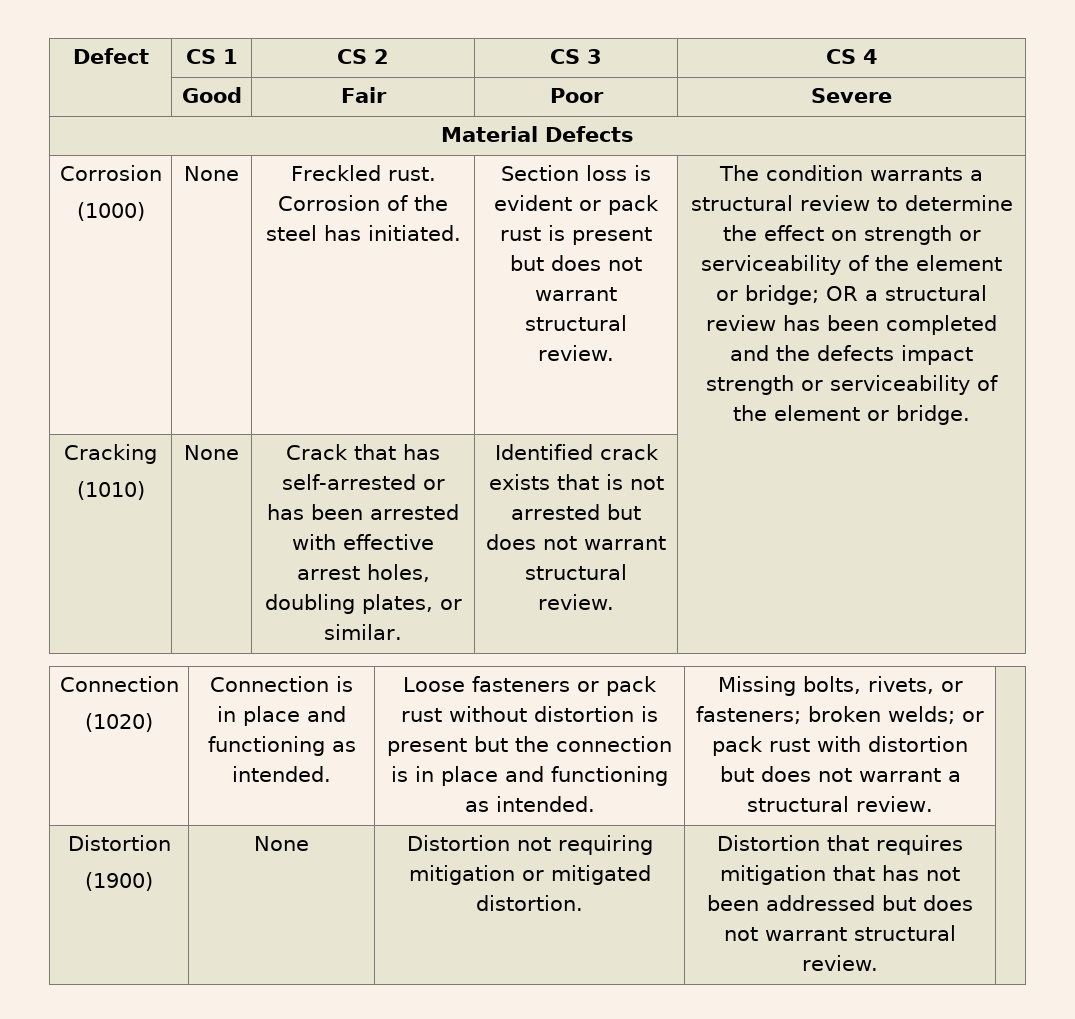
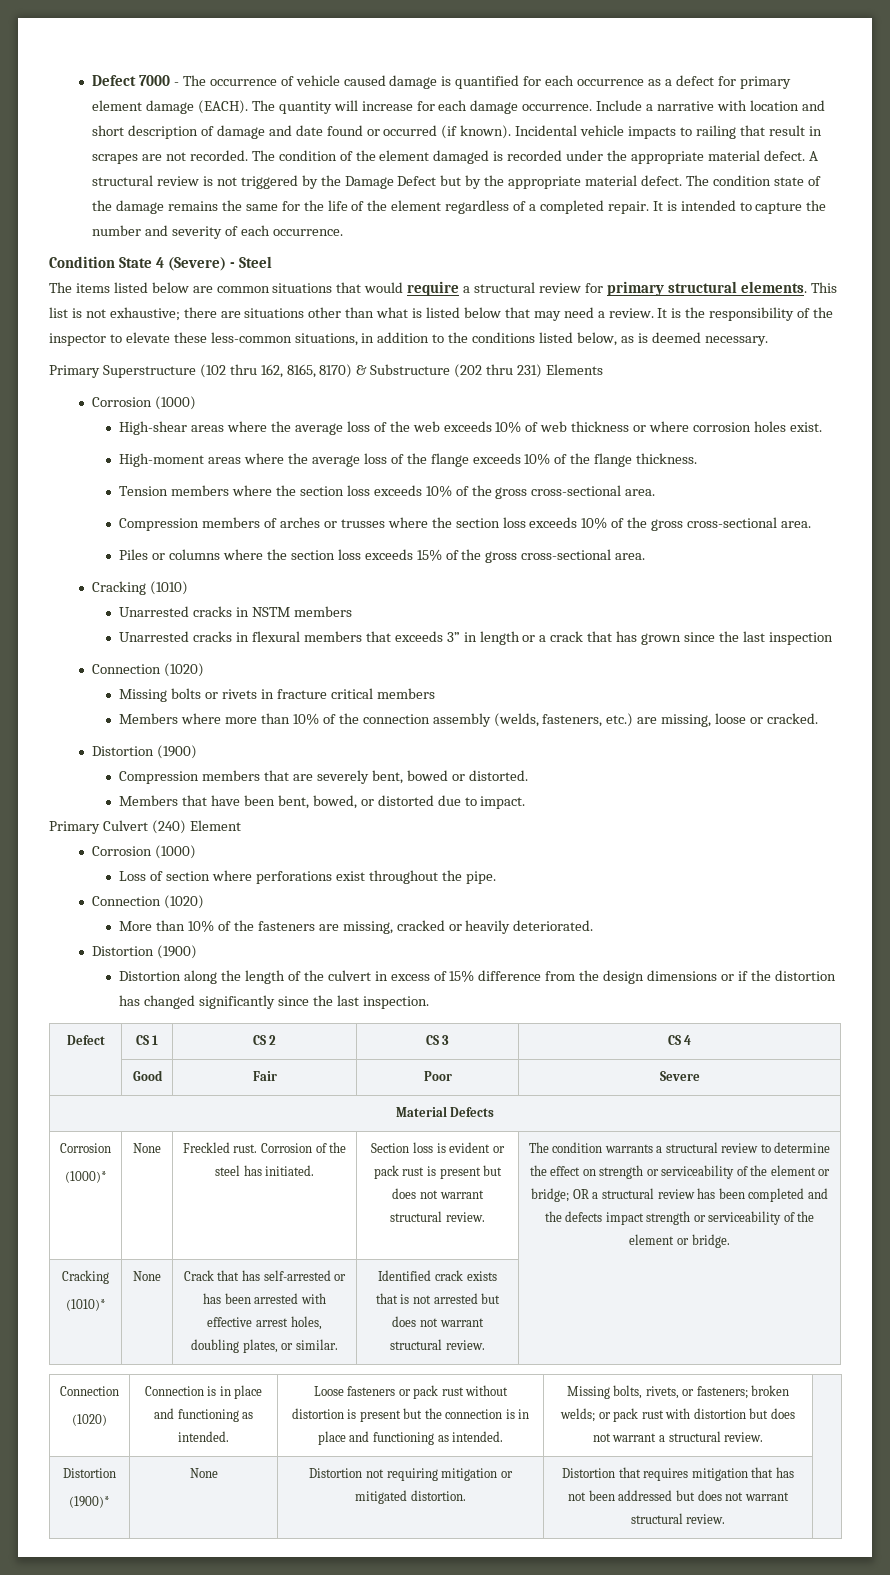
+ Defect 7000 - The occurrence of vehicle caused damage is quantified for each occurrence as a defect for primary element damage (EACH). The quantity will increase for each damage occurrence. Include a narrative with location and short description of damage and date found or occurred (if known). Incidental vehicle impacts to railing that result in scrapes are not recorded. The condition of the element damaged is recorded under the appropriate material defect. A structural review is not triggered by the Damage Defect but by the appropriate material defect. The condition state of the damage remains the same for the life of the element regardless of a completed repair. It is intended to capture the number and severity of each occurrence.
+ Condition State 4 (Severe) - Steel
+ The items listed below are common situations that would require a structural review for primary structural elements. This list is not exhaustive; there are situations other than what is listed below that may need a review. It is the responsibility of the inspector to elevate these less-common situations, in addition to the conditions listed below, as is deemed necessary.
+ Primary Superstructure (102 thru 162, 8165, 8170) & Substructure (202 thru 231) Elements
+ Corrosion (1000)
+ High-shear areas where the average loss of the web exceeds 10% of web thickness or where corrosion holes exist.
+ High-moment areas where the average loss of the flange exceeds 10% of the flange thickness.
+ Tension members where the section loss exceeds 10% of the gross cross-sectional area.
+ Compression members of arches or trusses where the section loss exceeds 10% of the gross cross-sectional area.
+ Piles or columns where the section loss exceeds 15% of the gross cross-sectional area.
+ Cracking (1010)
+ Unarrested cracks in NSTM members
+ Unarrested cracks in flexural members that exceeds 3” in length or a crack that has grown since the last inspection
+ Connection (1020)
+ Missing bolts or rivets in fracture critical members
+ Members where more than 10% of the connection assembly (welds, fasteners, etc.) are missing, loose or cracked.
+ Distortion (1900)
+ Compression members that are severely bent, bowed or distorted.
+ Members that have been bent, bowed, or distorted due to impact.
+ Primary Culvert (240) Element
+ Corrosion (1000)
+ Loss of section where perforations exist throughout the pipe.
+ Connection (1020)
+ More than 10% of the fasteners are missing, cracked or heavily deteriorated.
+ Distortion (1900)
+ Distortion along the length of the culvert in excess of 15% difference from the design dimensions or if the distortion has changed significantly since the last inspection.
- (1000)
+ (1000)*
  OR a structural review has been completed and the defects impact strength or serviceability of the element or bridge.
  Cracking
- (1010) | None | Crack that has self-arrested or has been arrested with effective arrest holes, doubling plates, or similar. | Identified crack exists that is not arrested but does not warrant structural review. |
+ (1010)* | None | Crack that has self-arrested or has been arrested with effective arrest holes, doubling plates, or similar. | Identified crack exists that is not arrested but does not warrant structural review. |
  Missing bolts, rivets, or fasteners; broken welds; or pack rust with distortion but does not warrant a structural review. |
  Distortion
- (1900) | None | Distortion not requiring mitigation or mitigated distortion. | Distortion that requires mitigation that has not been addressed but does not warrant structural review. |
+ (1900)* | None | Distortion not requiring mitigation or mitigated distortion. | Distortion that requires mitigation that has not been addressed but does not warrant structural review. |

